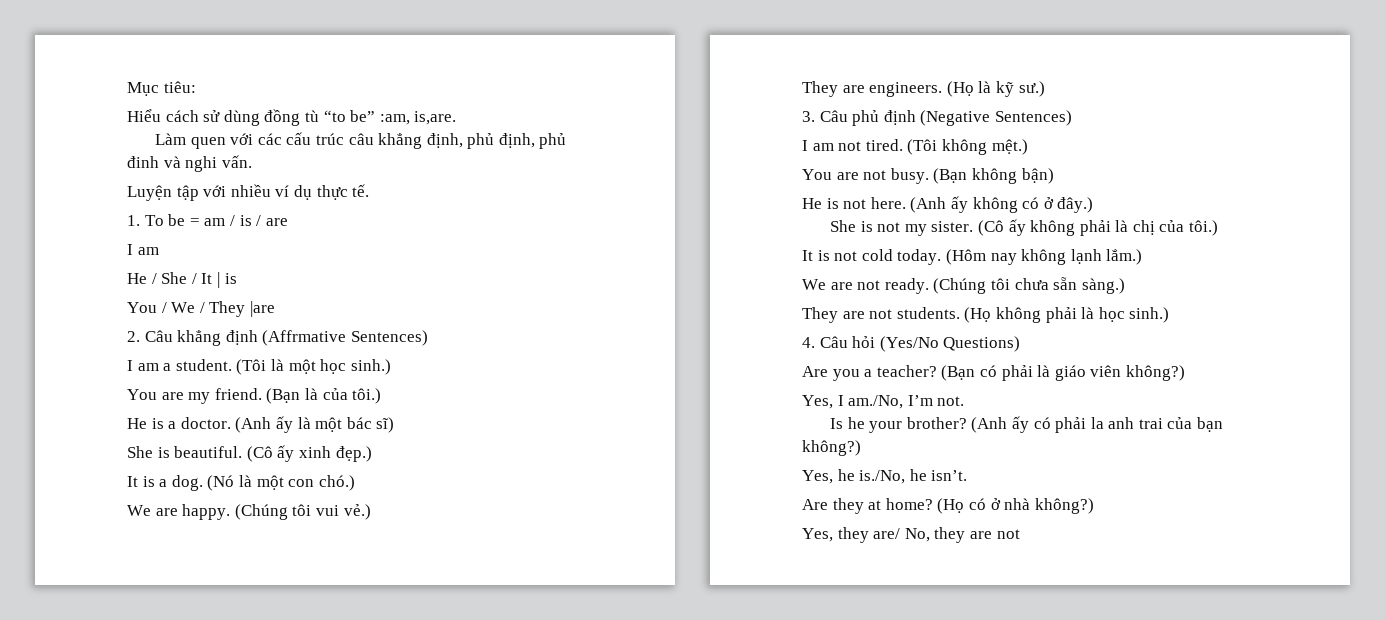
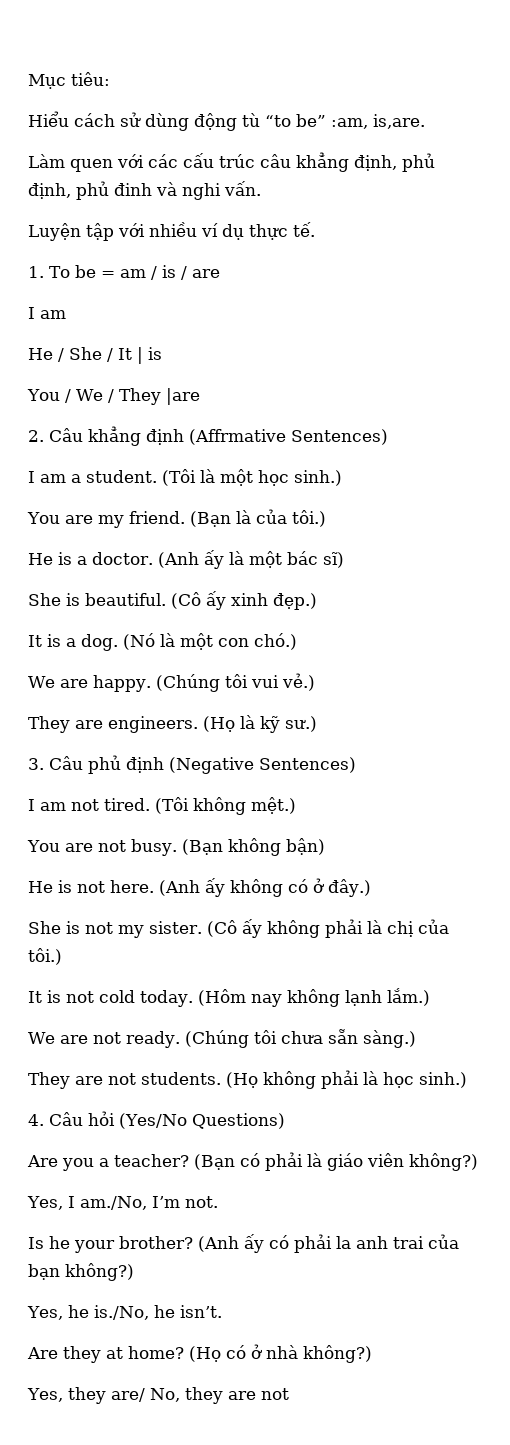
- Hiểu cách sử dùng đồng tù “to be” :am, is,are.
+ Hiểu cách sử dùng động tù “to be” :am, is,are.

